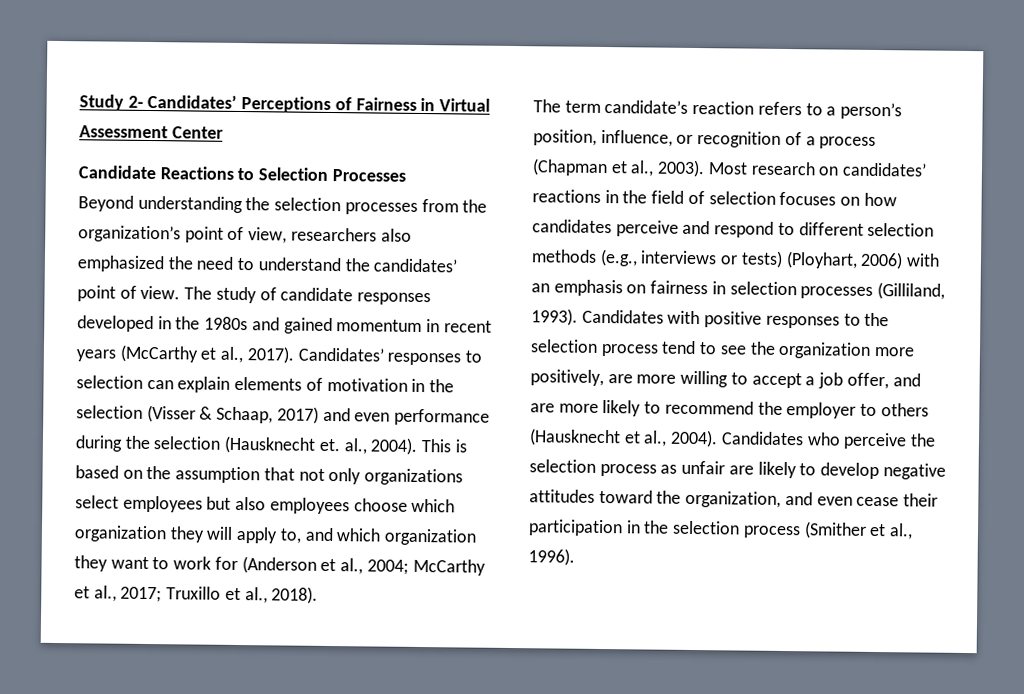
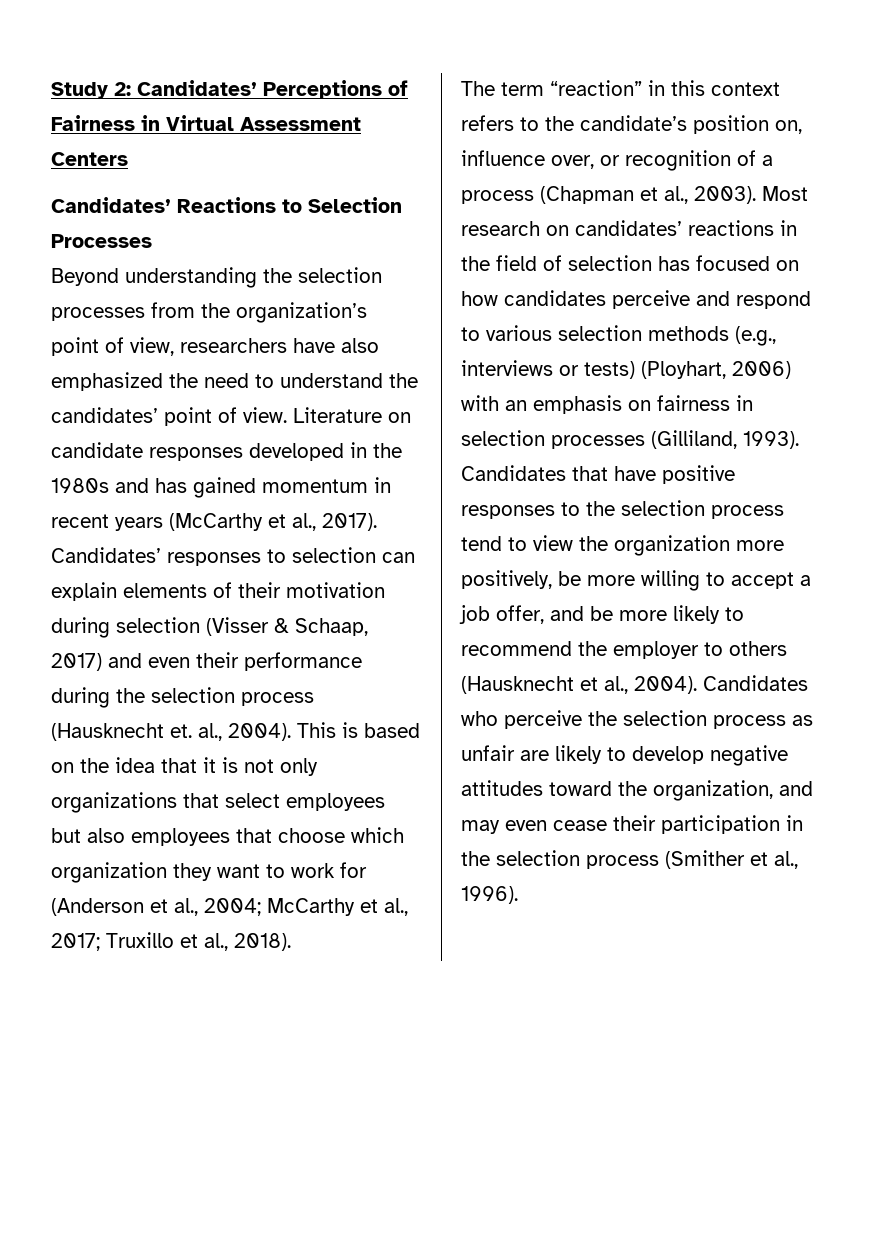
- Study 2- Candidates’ Perceptions of Fairness in Virtual Assessment Center
- Candidate Reactions to Selection Processes
+ Study 2: Candidates’ Perceptions of Fairness in Virtual Assessment Centers
+ Candidates’ Reactions to Selection Processes
- Beyond understanding the selection processes from the organization’s point of view, researchers also emphasized the need to understand the candidates’ point of view.
+ Beyond understanding the selection processes from the organization’s point of view, researchers have also emphasized the need to understand the candidates’ point of view.
- The study of candidate responses developed in the 1980s and gained momentum in recent years (McCarthy et al., 2017).
+ Literature on candidate responses developed in the 1980s and has gained momentum in recent years (McCarthy et al., 2017).
- Candidates’ responses to selection can explain elements of motivation in the selection (Visser & Schaap, 2017) and even performance during the selection (Hausknecht et. al., 2004).
+ Candidates’ responses to selection can explain elements of their motivation during selection (Visser & Schaap, 2017) and even their performance during the selection process (Hausknecht et. al., 2004).
- This is based on the assumption that not only organizations select employees but also employees choose which organization they will apply to, and which organization they want to work for (Anderson et al., 2004; McCarthy et al., 2017; Truxillo et al., 2018).
+ This is based on the idea that it is not only organizations that select employees but also employees that choose which organization they want to work for (Anderson et al., 2004; McCarthy et al., 2017; Truxillo et al., 2018).
- The term candidate’s reaction refers to a person’s position, influence, or recognition of a process (Chapman et al., 2003).
+ The term “reaction” in this context refers to the candidate’s position on, influence over, or recognition of a process (Chapman et al., 2003).
- Most research on candidates’ reactions in the field of selection focuses on how candidates perceive and respond to different selection methods (e.g., interviews or tests) (Ployhart, 2006) with an emphasis on fairness in selection processes (Gilliland, 1993).
+ Most research on candidates’ reactions in the field of selection has focused on how candidates perceive and respond to various selection methods (e.g., interviews or tests) (Ployhart, 2006) with an emphasis on fairness in selection processes (Gilliland, 1993).
- Candidates with positive responses to the selection process tend to see the organization more positively, are more willing to accept a job offer, and are more likely to recommend the employer to others (Hausknecht et al., 2004).
+ Candidates that have positive responses to the selection process tend to view the organization more positively, be more willing to accept a job offer, and be more likely to recommend the employer to others (Hausknecht et al., 2004).
- Candidates who perceive the selection process as unfair are likely to develop negative attitudes toward the organization, and even cease their participation in the selection process (Smither et al., 1996).
+ Candidates who perceive the selection process as unfair are likely to develop negative attitudes toward the organization, and may even cease their participation in the selection process (Smither et al., 1996).

